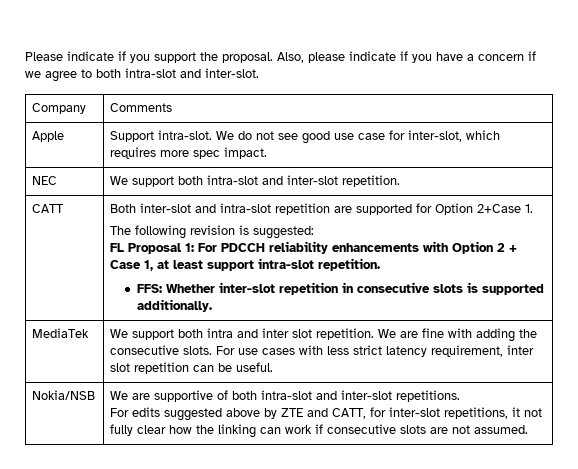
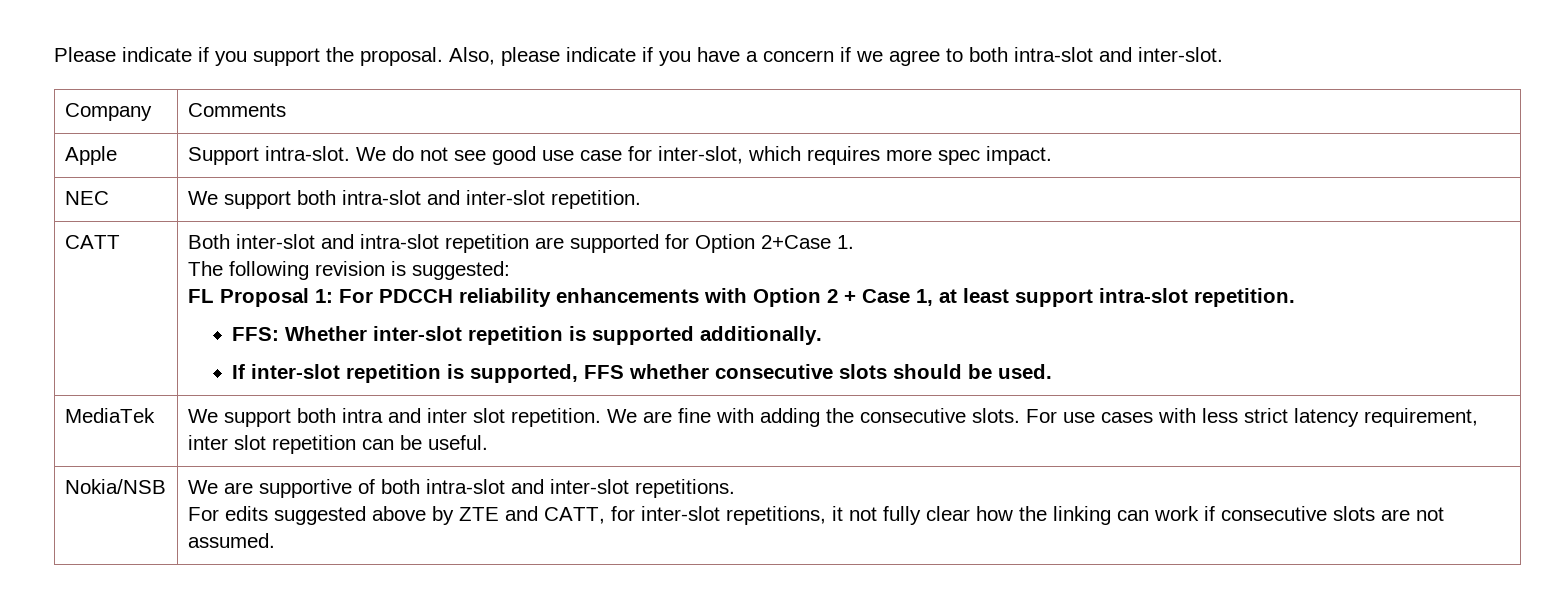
- FFS: Whether inter-slot repetition in consecutive slots is supported additionally.
+ FFS: Whether inter-slot repetition is supported additionally.
+ If inter-slot repetition is supported, FFS whether consecutive slots should be used.

